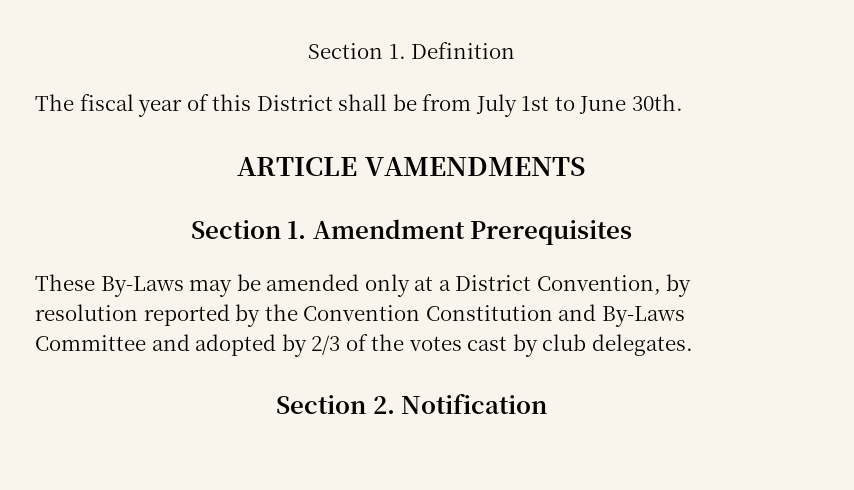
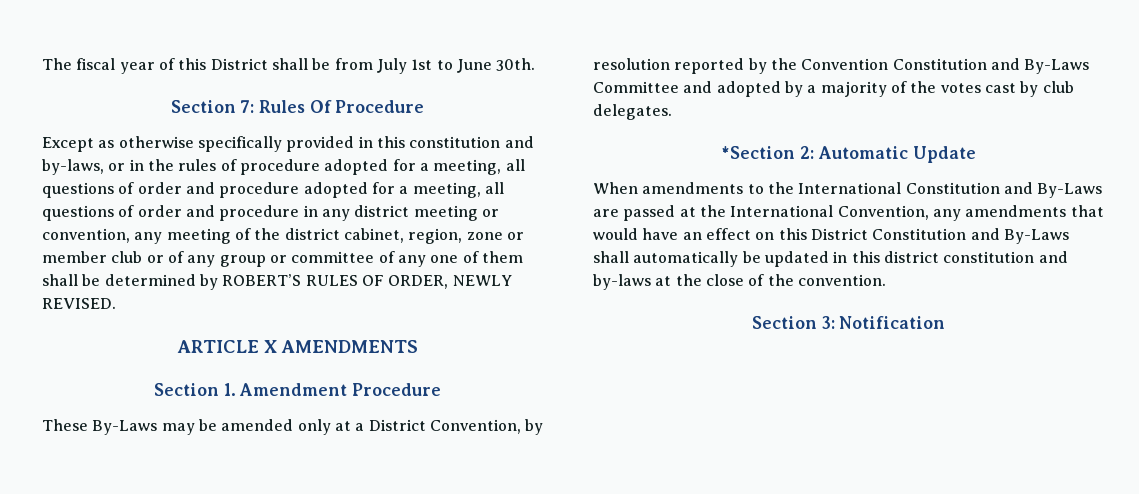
- Section 1. Definition
+ Section 7: Rules Of Procedure
+ Except as otherwise specifically provided in this constitution and by-laws, or in the rules of procedure adopted for a meeting, all questions of order and procedure adopted for a meeting, all questions of order and procedure in any district meeting or convention, any meeting of the district cabinet, region, zone or member club or of any group or committee of any one of them shall be determined by ROBERT’S RULES OF ORDER, NEWLY REVISED.
- ARTICLE VAMENDMENTS
+ ARTICLE X AMENDMENTS
- Section 1. Amendment Prerequisites
+ Section 1. Amendment Procedure
- These By-Laws may be amended only at a District Convention, by resolution reported by the Convention Constitution and By-Laws Committee and adopted by 2/3 of the votes cast by club delegates.
+ These By-Laws may be amended only at a District Convention, by resolution reported by the Convention Constitution and By-Laws Committee and adopted by a majority of the votes cast by club delegates.
- Section 2. Notification
+ *Section 2: Automatic Update
+ When amendments to the International Constitution and By-Laws are passed at the International Convention, any amendments that would have an effect on this District Constitution and By-Laws shall automatically be updated in this district constitution and by-laws at the close of the convention.
+ Section 3: Notification

